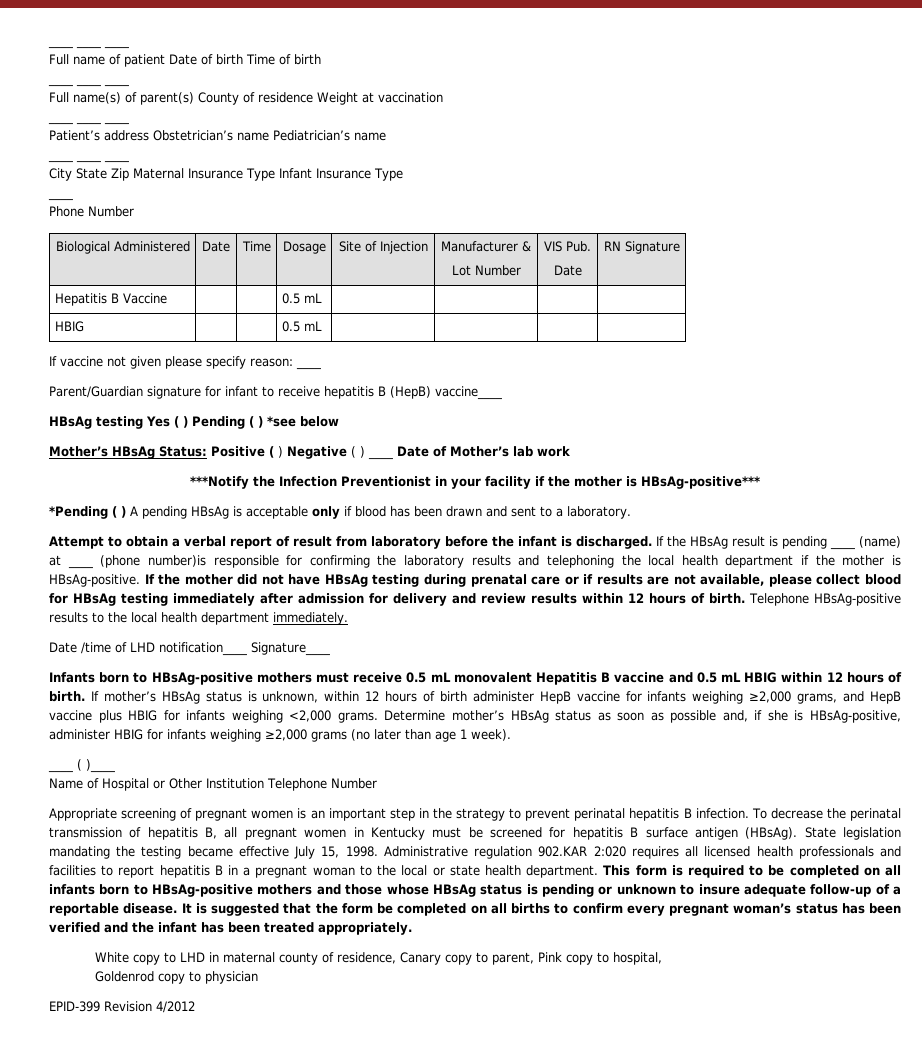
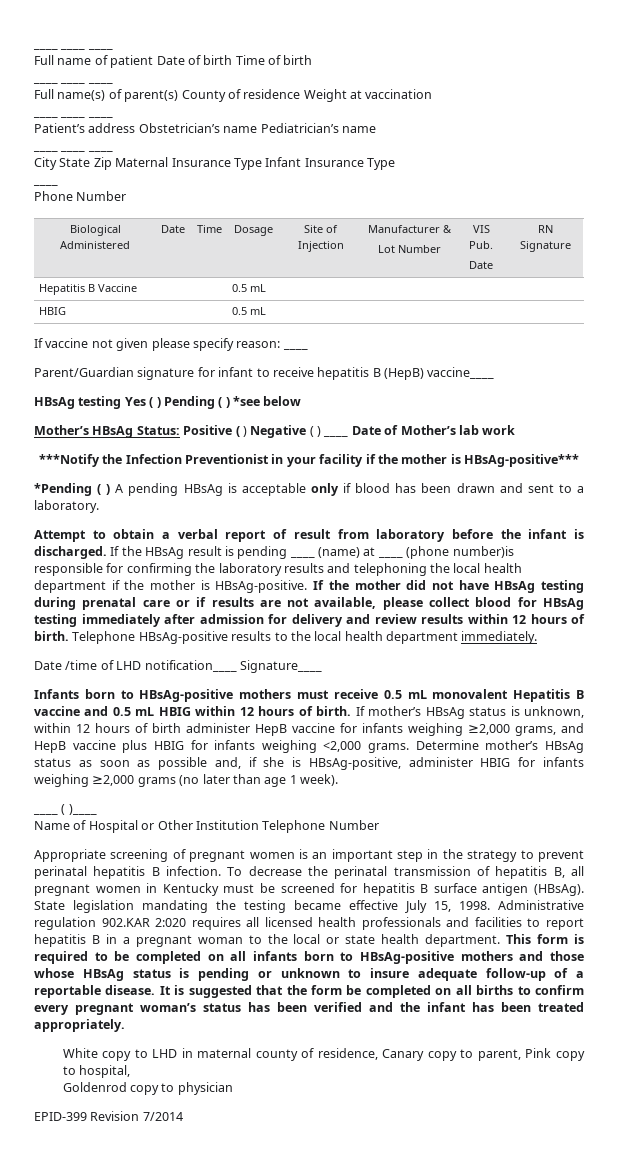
- EPID-399 Revision 4/2012
+ EPID-399 Revision 7/2014

